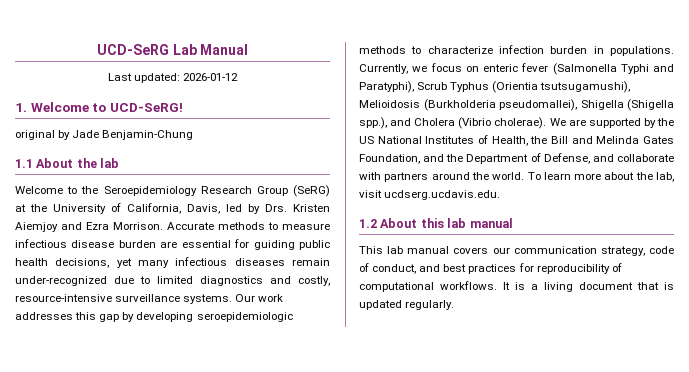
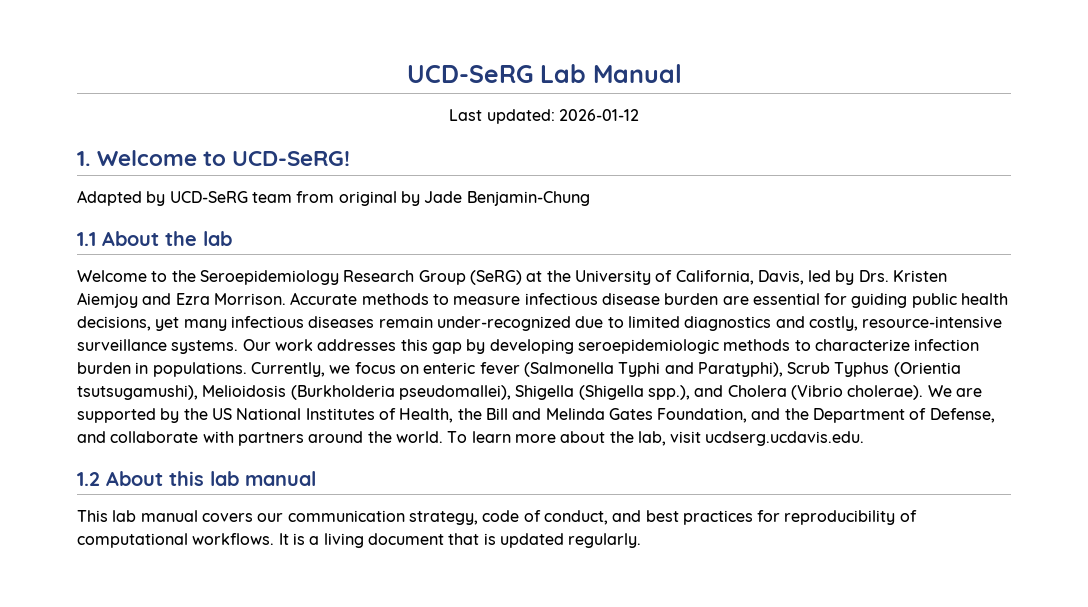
- original by Jade Benjamin-Chung
+ Adapted by UCD-SeRG team from original by Jade Benjamin-Chung

